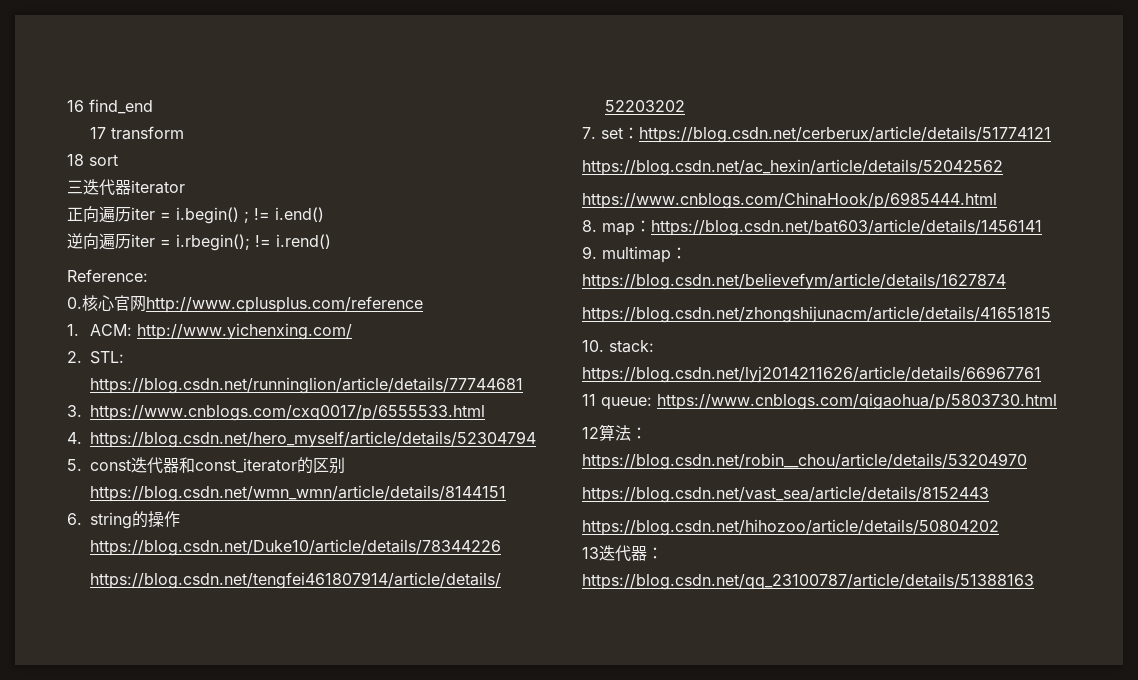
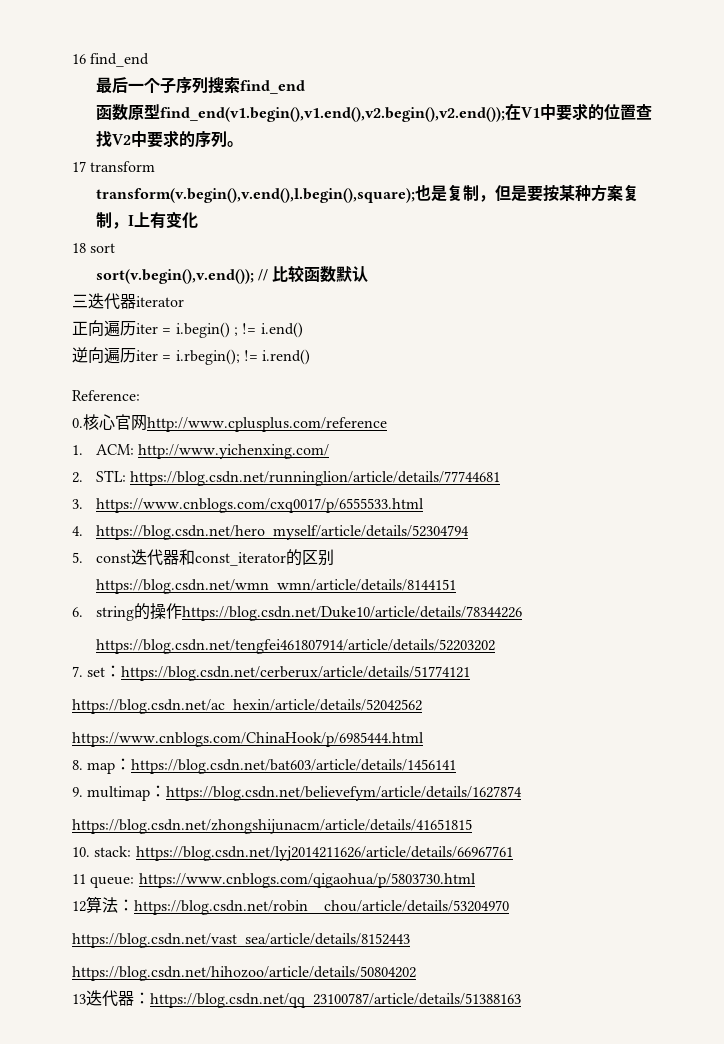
+ 最后一个子序列搜索find_end
+ 函数原型find_end(v1.begin(),v1.end(),v2.begin(),v2.end());在V1中要求的位置查找V2中要求的序列。
  17 transform
+ transform(v.begin(),v.end(),l.begin(),square);也是复制，但是要按某种方案复制，I上有变化
  18 sort
+ sort(v.begin(),v.end()); // 比较函数默认

